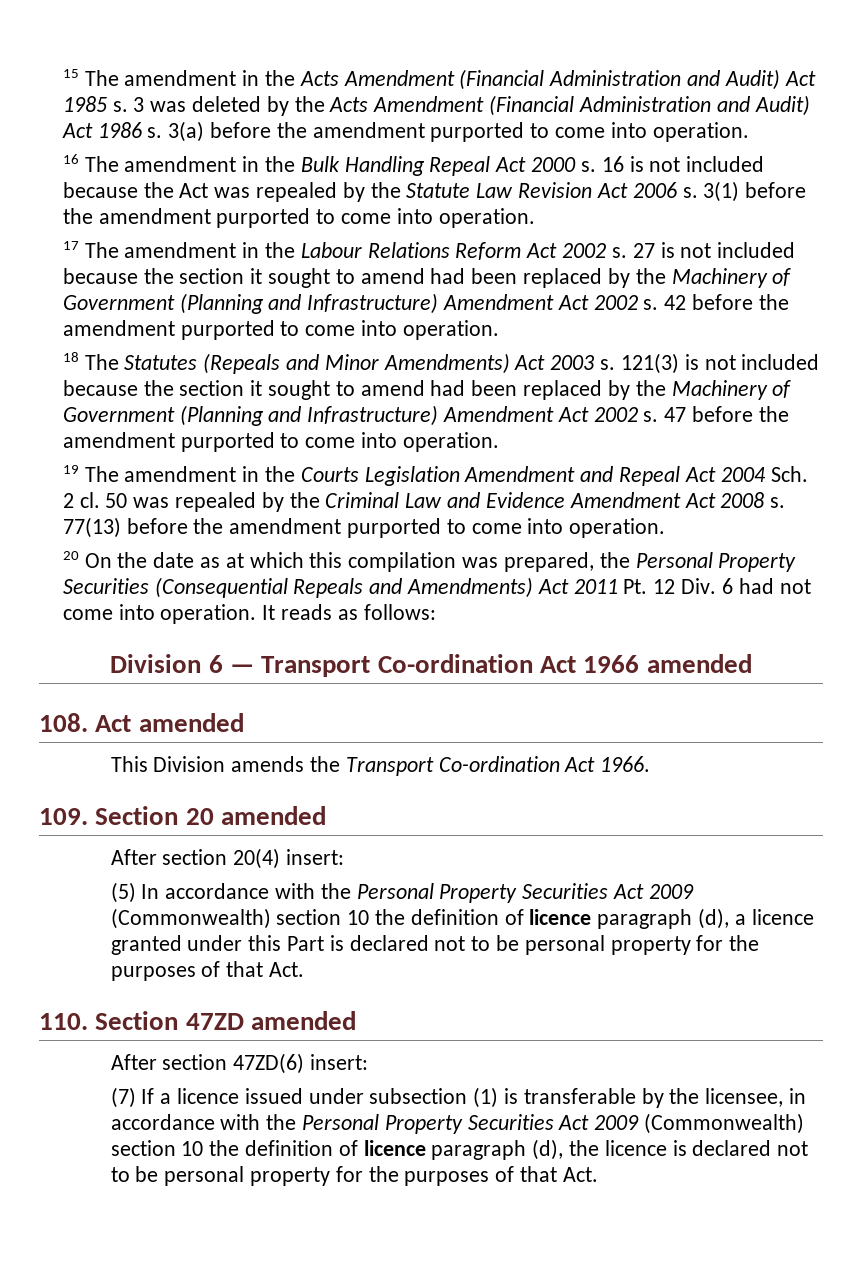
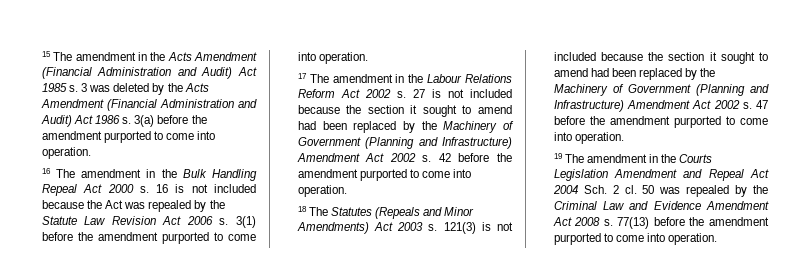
- 20 On the date as at which this compilation was prepared, the Personal Property Securities (Consequential Repeals and Amendments) Act 2011 Pt. 12 Div. 6 had not come into operation. It reads as follows:
- Division 6 — Transport Co-ordination Act 1966 amended
- 108. Act amended
- This Division amends the Transport Co-ordination Act 1966.
- 109. Section 20 amended
- After section 20(4) insert:
- (5) In accordance with the Personal Property Securities Act 2009 (Commonwealth) section 10 the definition of licence paragraph (d), a licence granted under this Part is declared not to be personal property for the purposes of that Act.
- 110. Section 47ZD amended
- After section 47ZD(6) insert:
- (7) If a licence issued under subsection (1) is transferable by the licensee, in accordance with the Personal Property Securities Act 2009 (Commonwealth) section 10 the definition of licence paragraph (d), the licence is declared not to be personal property for the purposes of that Act.

